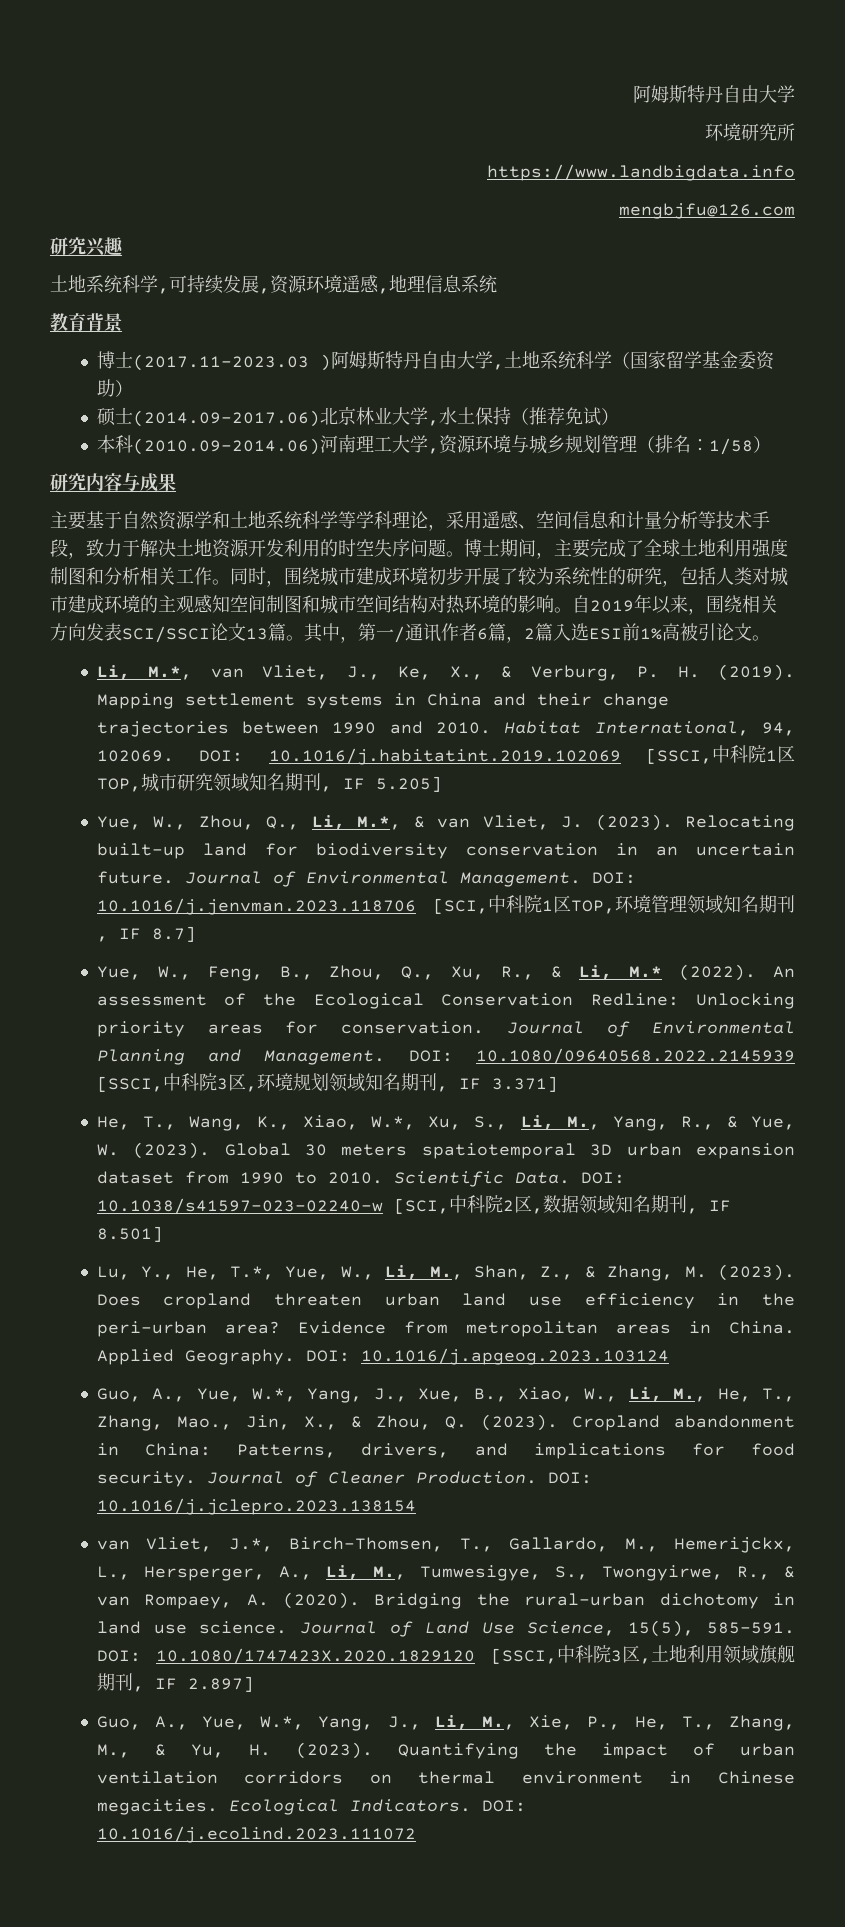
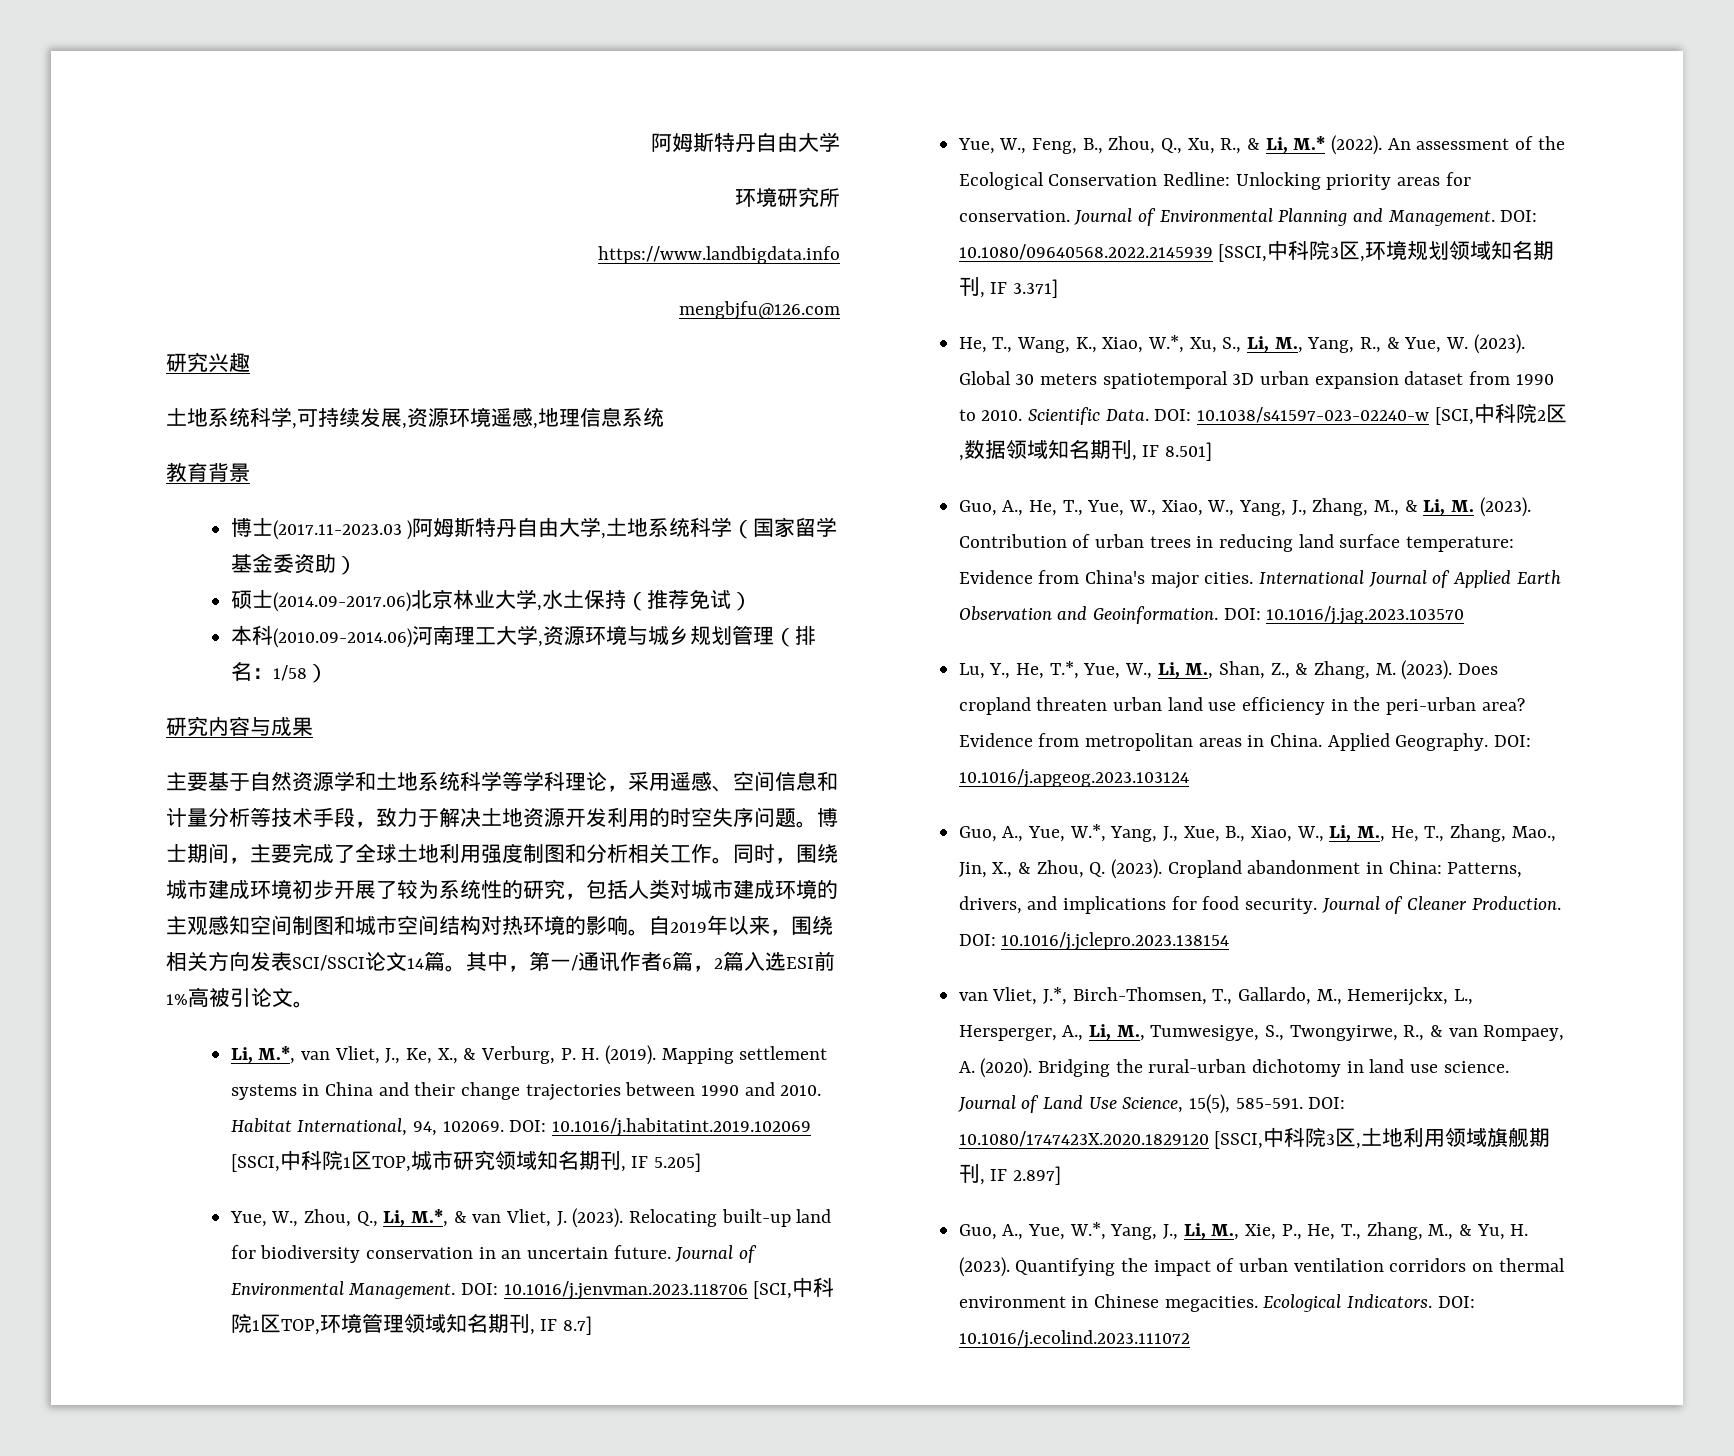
- 自2019年以来，围绕相关方向发表SCI/SSCI论文13篇。
+ 自2019年以来，围绕相关方向发表SCI/SSCI论文14篇。
+ Guo, A., He, T., Yue, W., Xiao, W., Yang, J., Zhang, M., & Li, M. (2023). Contribution of urban trees in reducing land surface temperature: Evidence from China's major cities. International Journal of Applied Earth Observation and Geoinformation. DOI: 10.1016/j.jag.2023.103570

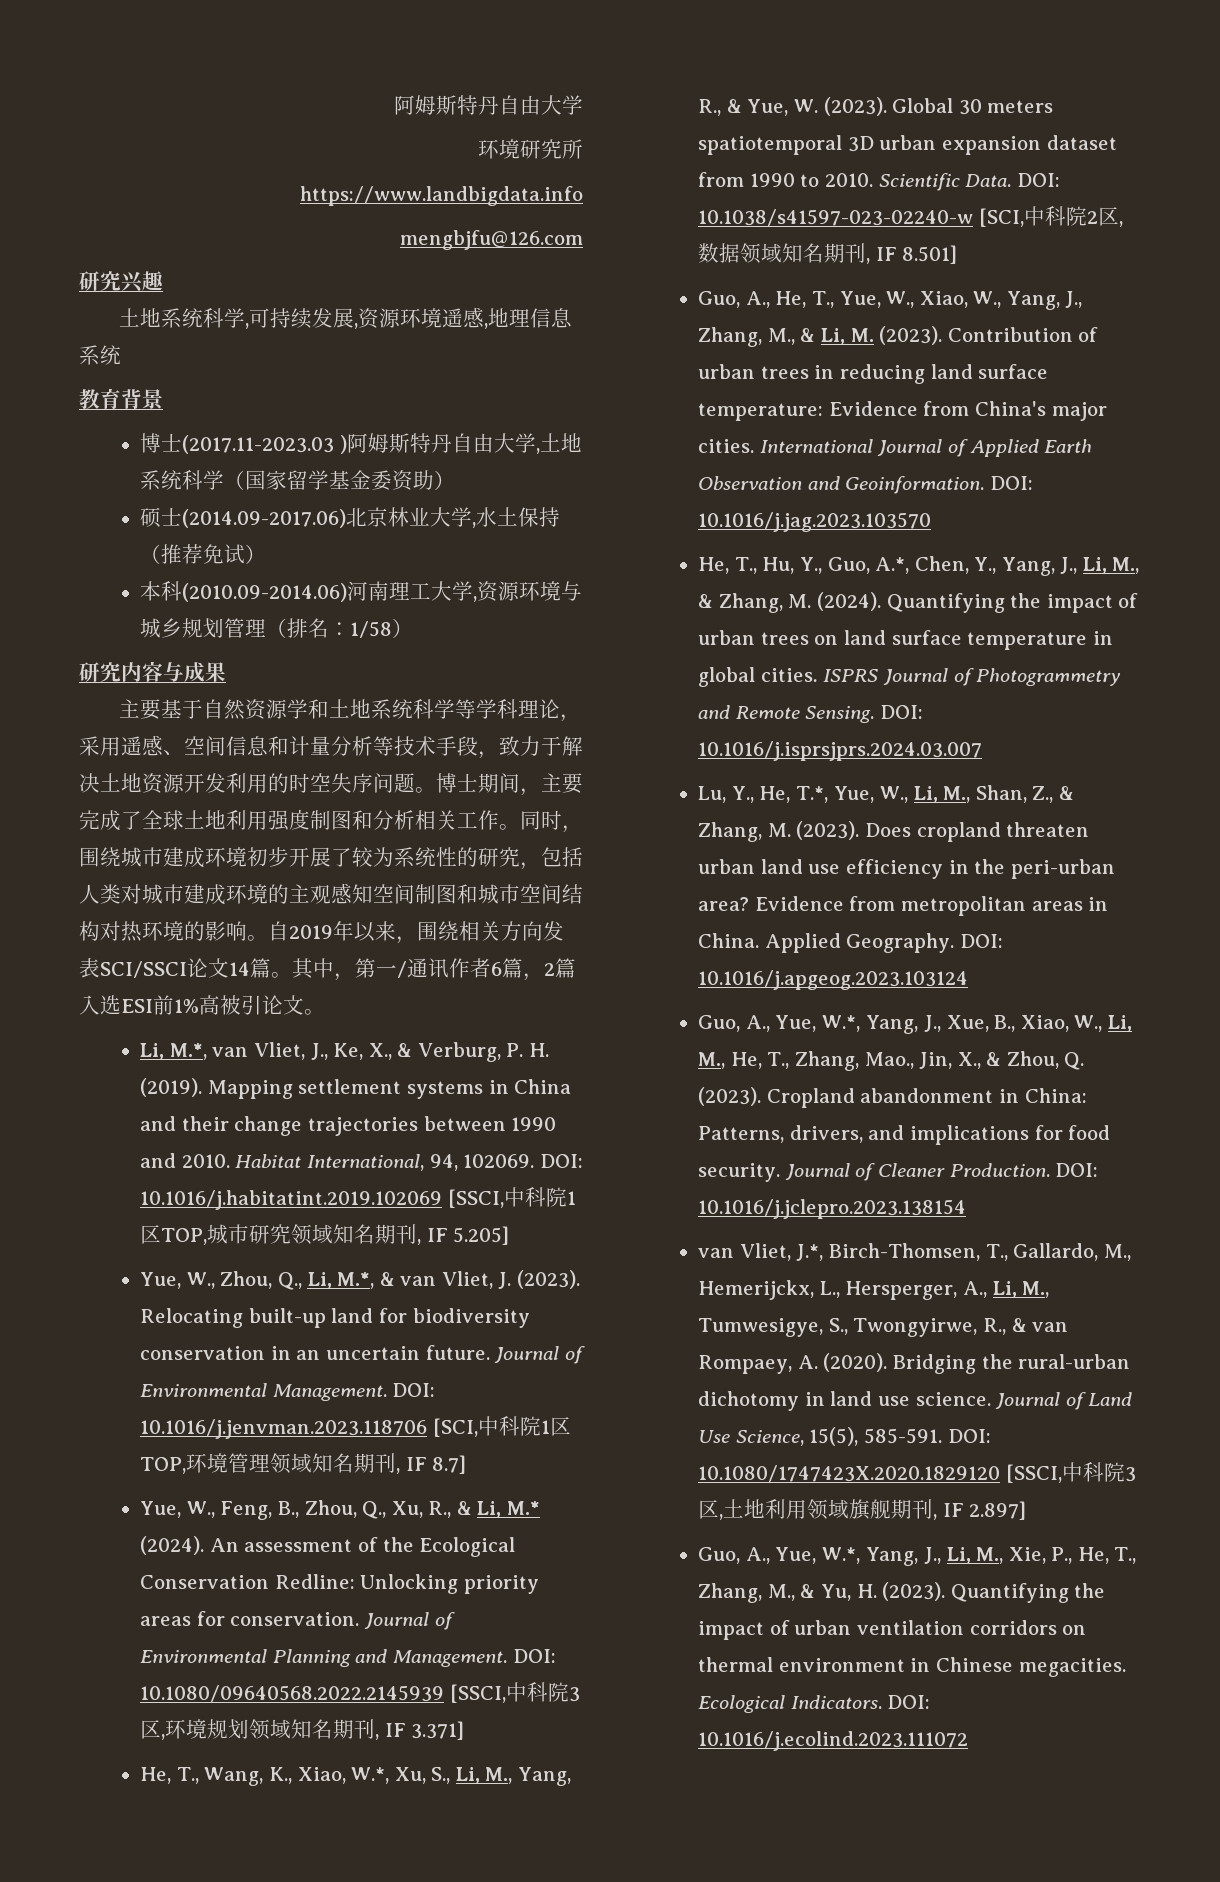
- Yue, W., Feng, B., Zhou, Q., Xu, R., & Li, M.* (2022).
+ Yue, W., Feng, B., Zhou, Q., Xu, R., & Li, M.* (2024).
+ He, T., Hu, Y., Guo, A.*, Chen, Y., Yang, J., Li, M., & Zhang, M. (2024). Quantifying the impact of urban trees on land surface temperature in global cities. ISPRS Journal of Photogrammetry and Remote Sensing. DOI: 10.1016/j.isprsjprs.2024.03.007

